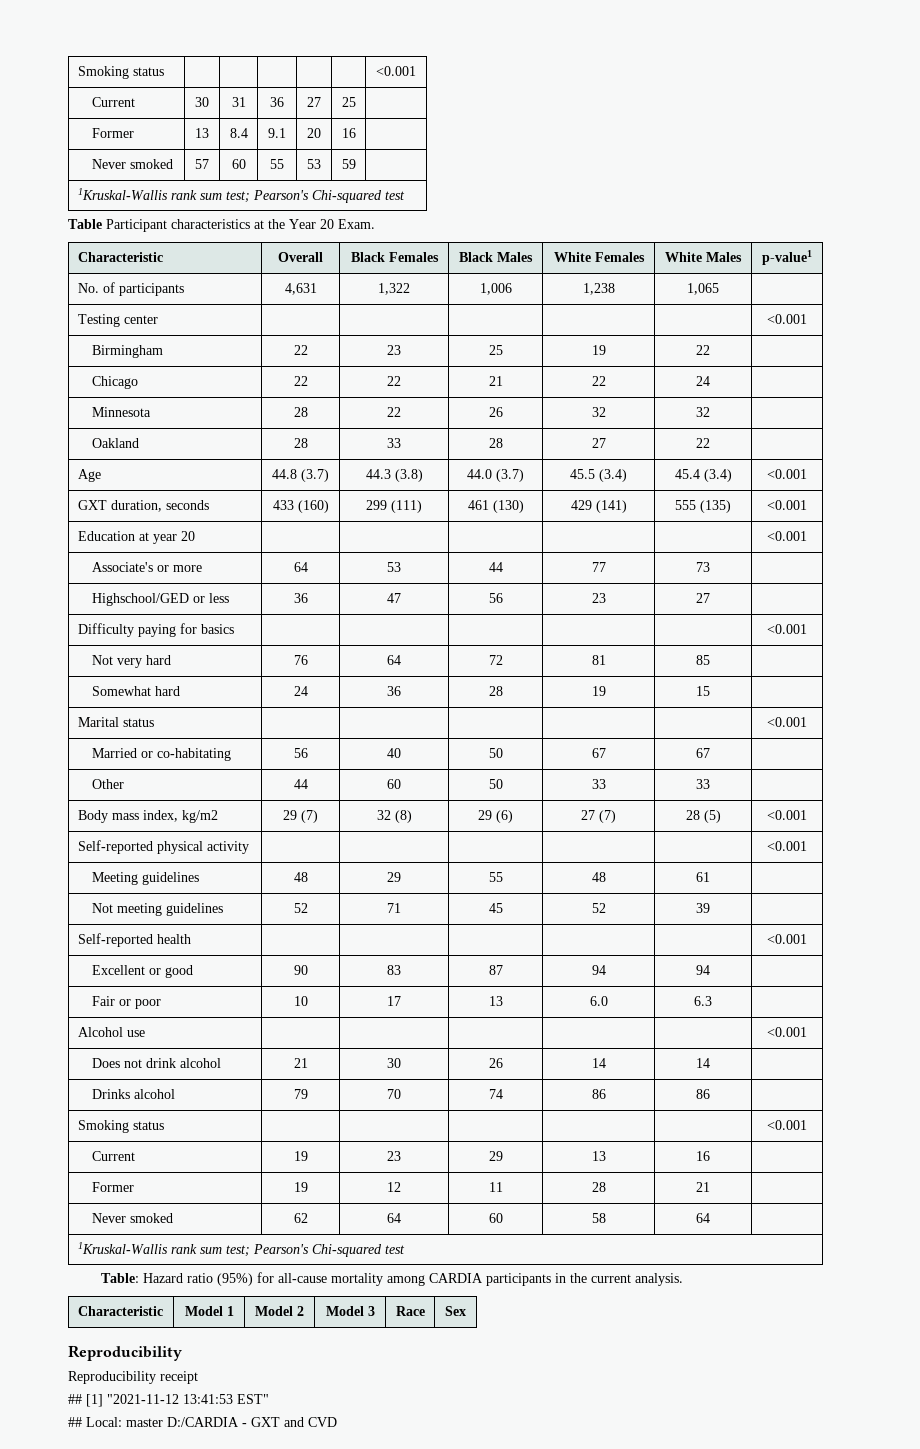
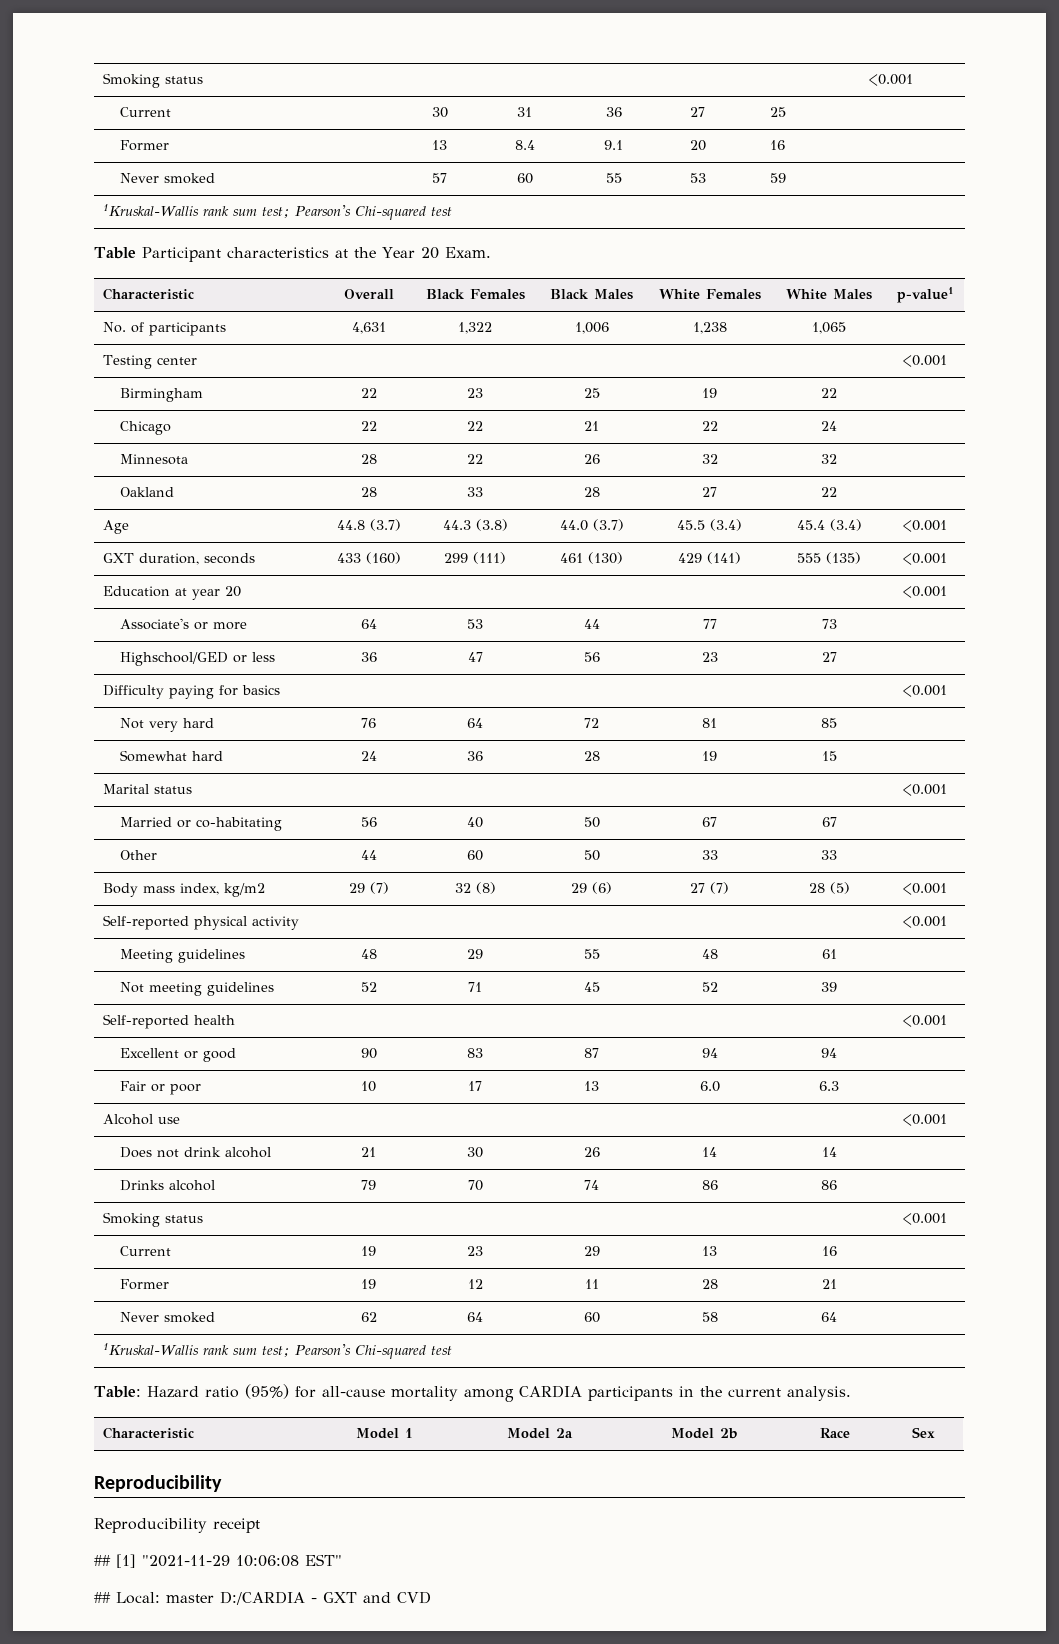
- Characteristic | Model 1 | Model 2 | Model 3 | Race | Sex
+ Characteristic | Model 1 | Model 2a | Model 2b | Race | Sex
- ## [1] "2021-11-12 13:41:53 EST"
+ ## [1] "2021-11-29 10:06:08 EST"

